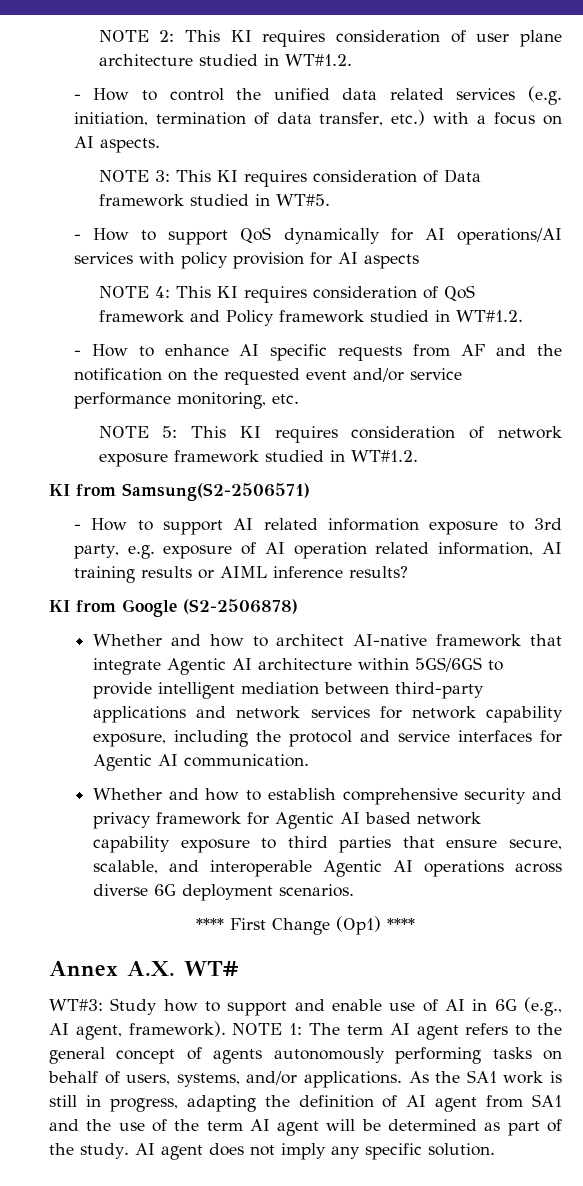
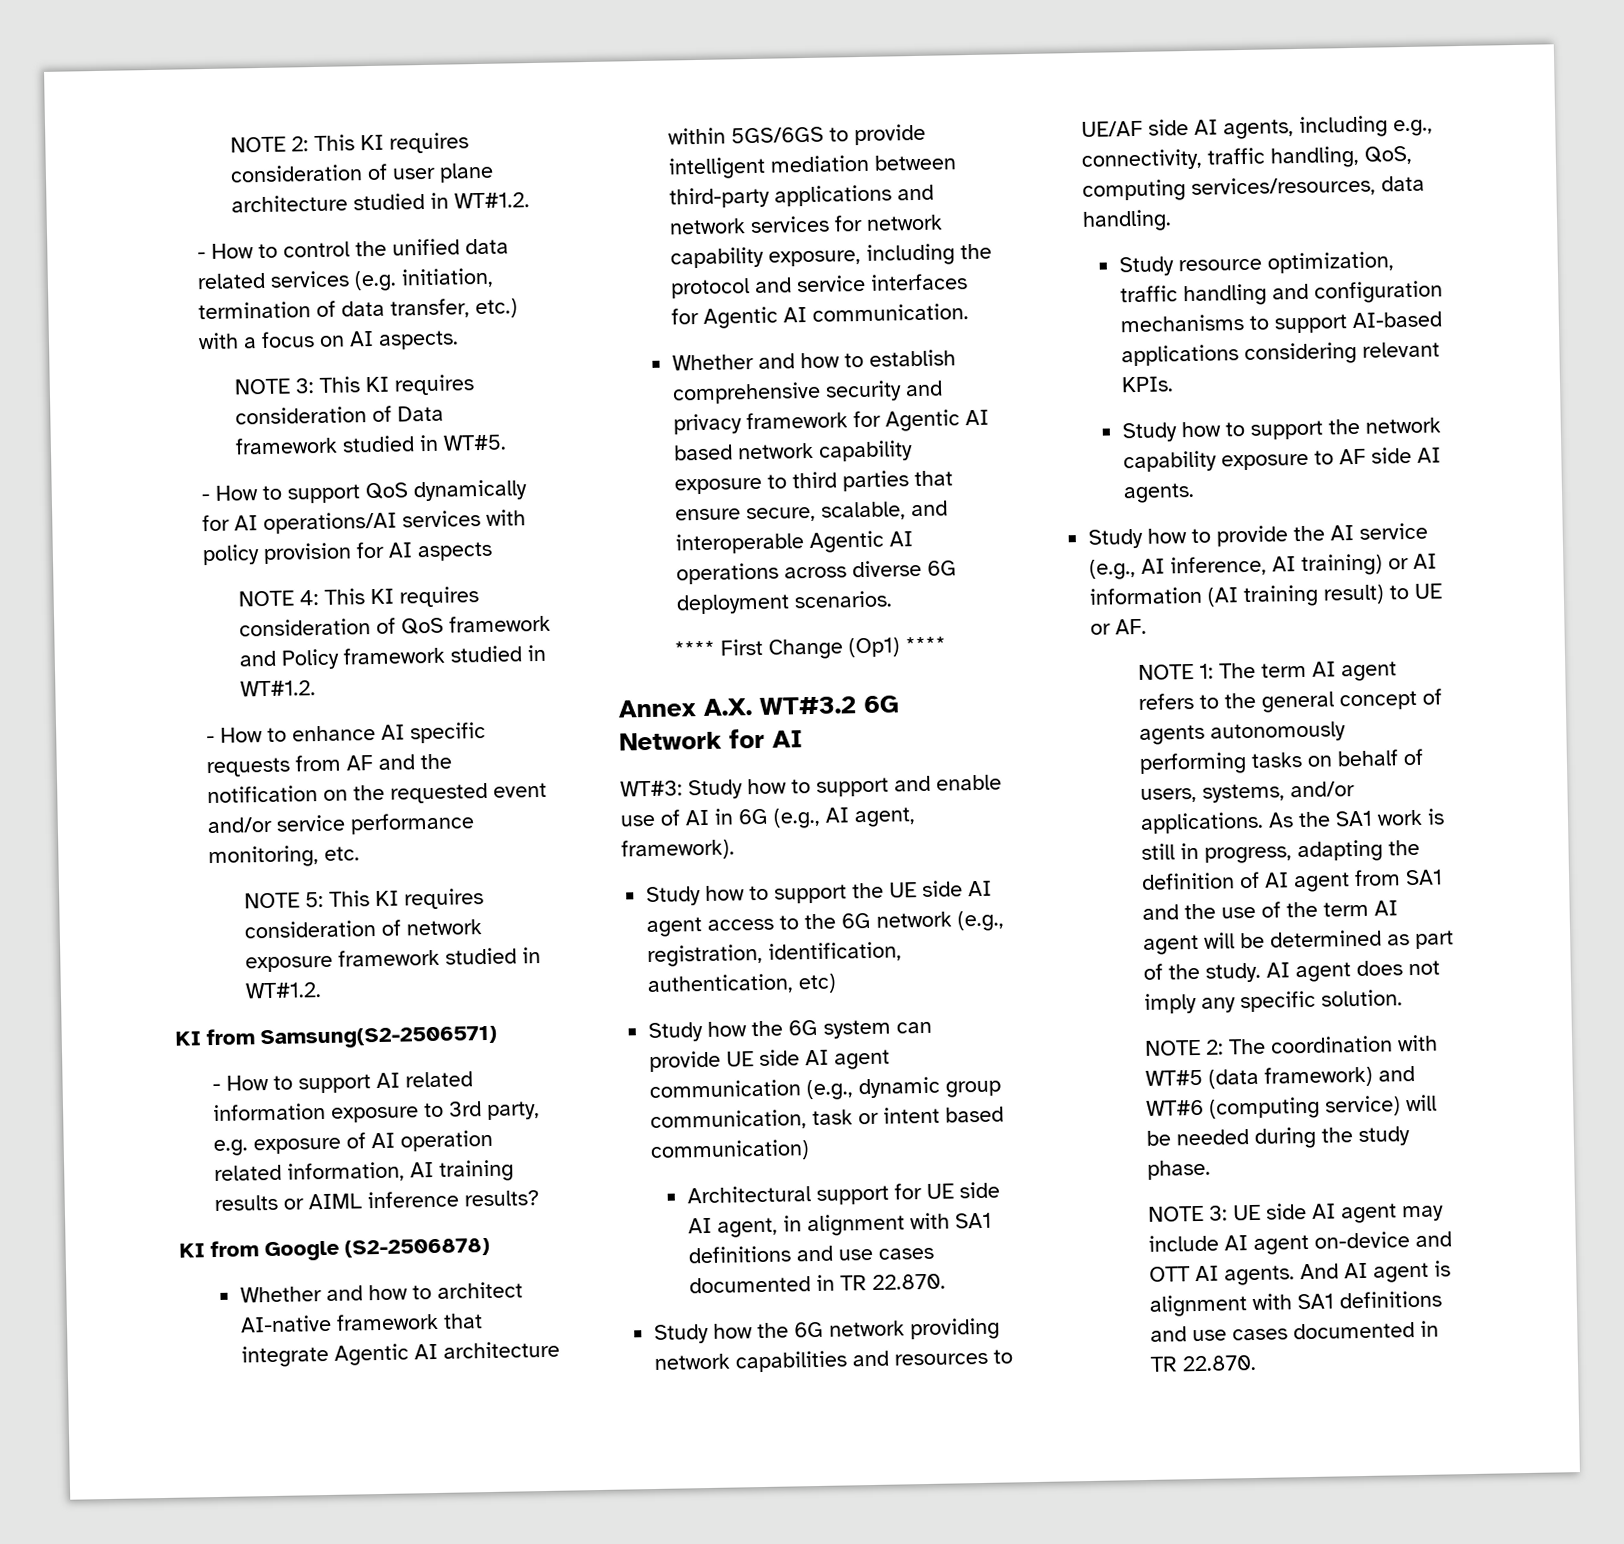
- Annex A.X. WT#
+ Annex A.X. WT#3.2 6G Network for AI
- WT#3: Study how to support and enable use of AI in 6G (e.g., AI agent, framework). NOTE 1: The term AI agent refers to the general concept of agents autonomously performing tasks on behalf of users, systems, and/or applications.
+ WT#3: Study how to support and enable use of AI in 6G (e.g., AI agent, framework).
+ Study how to support the UE side AI agent access to the 6G network (e.g., registration, identification, authentication, etc)
+ Study how the 6G system can provide UE side AI agent communication (e.g., dynamic group communication, task or intent based communication)
+ Architectural support for UE side AI agent, in alignment with SA1 definitions and use cases documented in TR 22.870.
+ Study how the 6G network providing network capabilities and resources to UE/AF side AI agents, including e.g., connectivity, traffic handling, QoS, computing services/resources, data handling.
+ Study resource optimization, traffic handling and configuration mechanisms to support AI-based applications considering relevant KPIs.
+ Study how to support the network capability exposure to AF side AI agents.
+ Study how to provide the AI service (e.g., AI inference, AI training) or AI information (AI training result) to UE or AF.
+ NOTE 1: The term AI agent refers to the general concept of agents autonomously performing tasks on behalf of users, systems, and/or applications.
+ NOTE 2: The coordination with WT#5 (data framework) and WT#6 (computing service) will be needed during the study phase.
+ NOTE 3: UE side AI agent may include AI agent on-device and OTT AI agents. And AI agent is alignment with SA1 definitions and use cases documented in TR 22.870.

